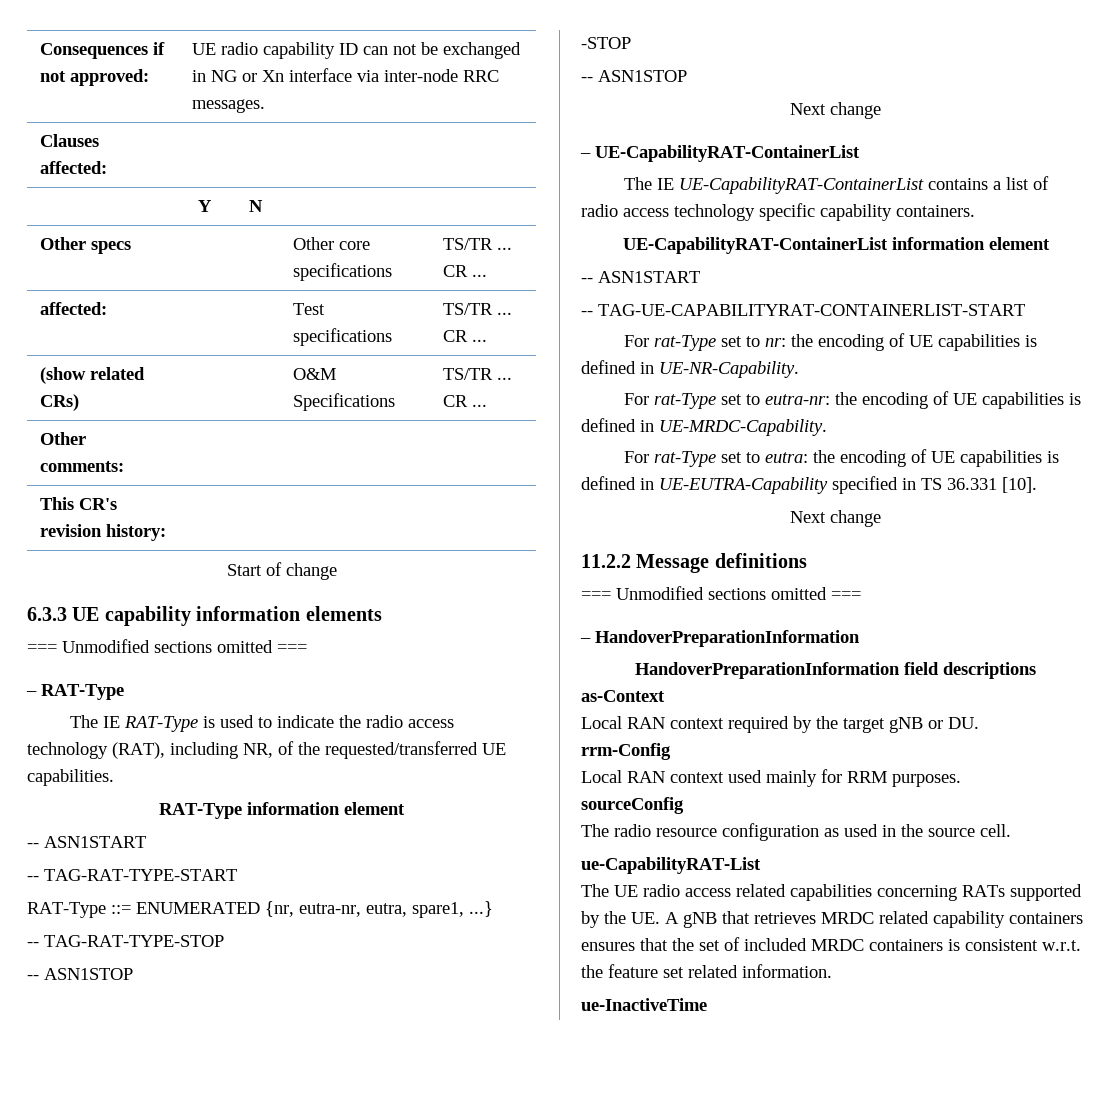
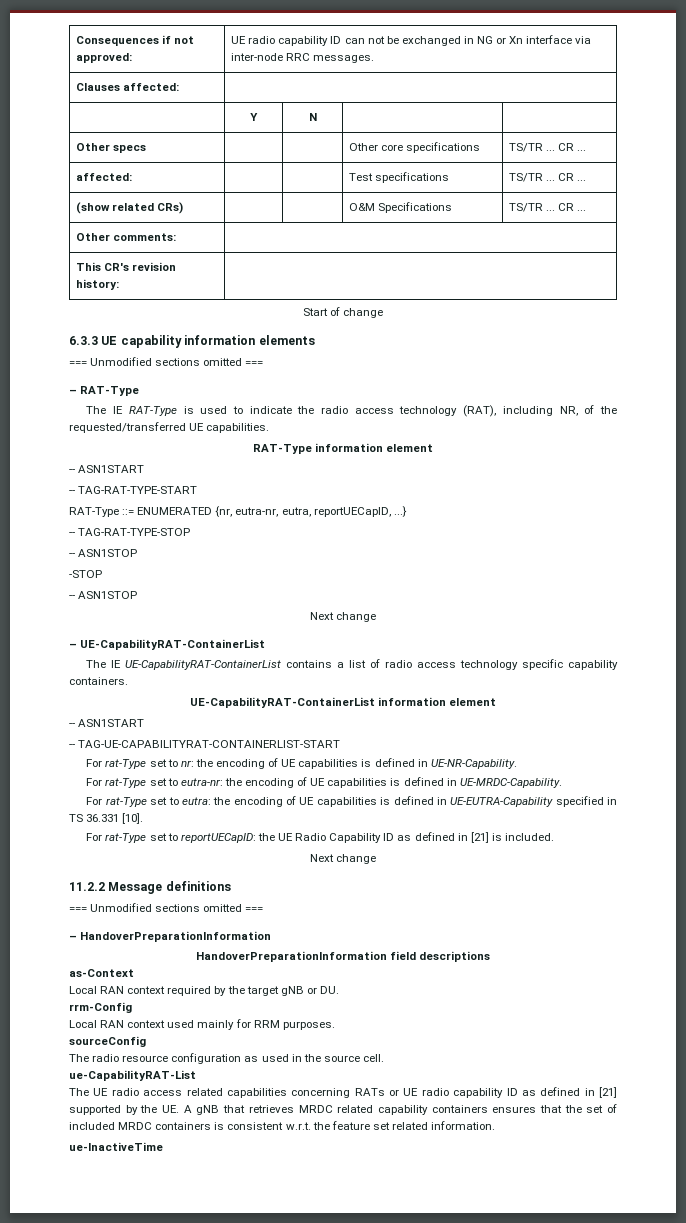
- RAT-Type ::= ENUMERATED {nr, eutra-nr, eutra, spare1, ...}
+ RAT-Type ::= ENUMERATED {nr, eutra-nr, eutra, reportUECapID, ...}
+ For rat-Type set to reportUECapID: the UE Radio Capability ID as defined in [21] is included.
- The UE radio access related capabilities concerning RATs supported by the UE. A gNB that retrieves MRDC related capability containers ensures that the set of included MRDC containers is consistent w.r.t. the feature set related information.
+ The UE radio access related capabilities concerning RATs or UE radio capability ID as defined in [21] supported by the UE. A gNB that retrieves MRDC related capability containers ensures that the set of included MRDC containers is consistent w.r.t. the feature set related information.

